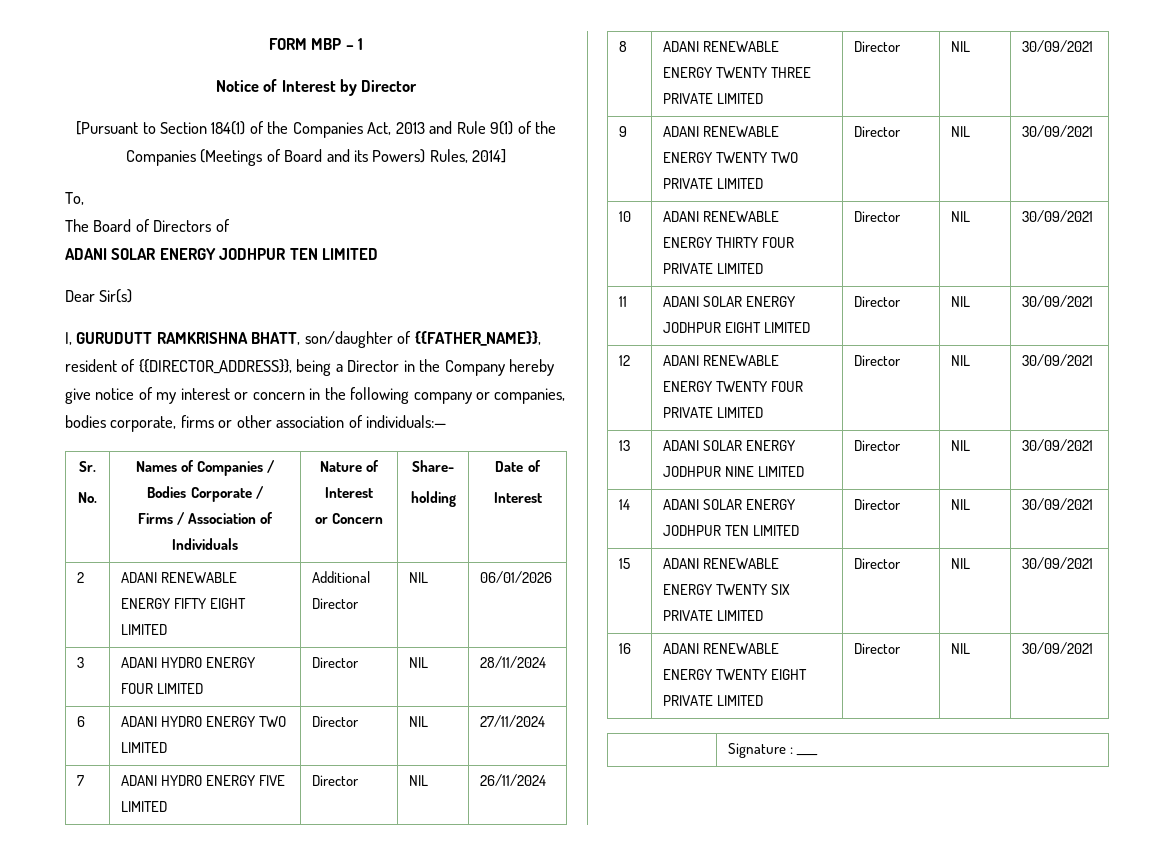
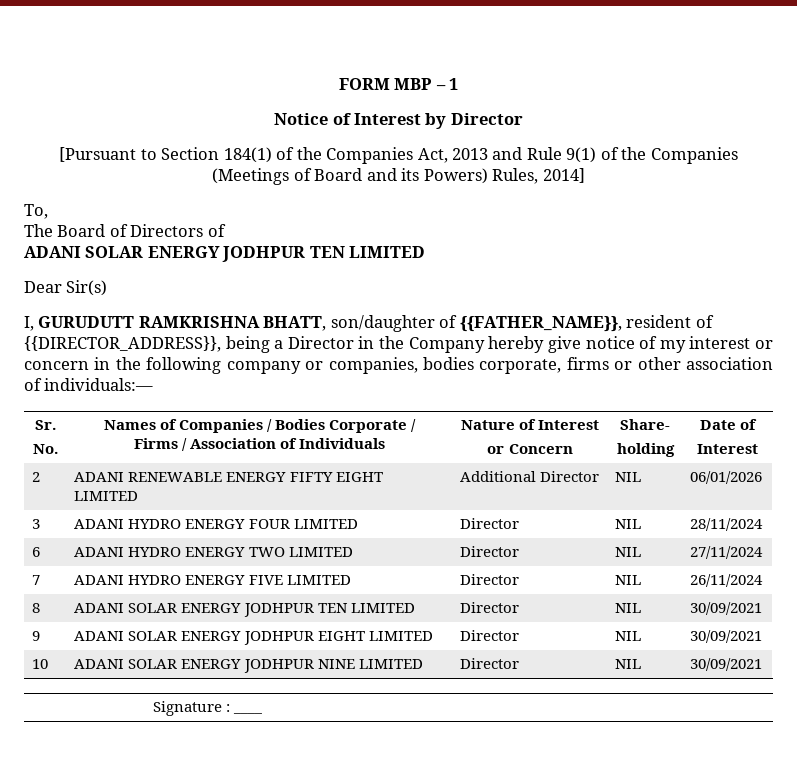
- 8 | ADANI RENEWABLE ENERGY TWENTY THREE PRIVATE LIMITED | Director | NIL | 30/09/2021
+ 8 | ADANI SOLAR ENERGY JODHPUR TEN LIMITED | Director | NIL | 30/09/2021
- 9 | ADANI RENEWABLE ENERGY TWENTY TWO PRIVATE LIMITED | Director | NIL | 30/09/2021
- 10 | ADANI RENEWABLE ENERGY THIRTY FOUR PRIVATE LIMITED | Director | NIL | 30/09/2021
- 11 | ADANI SOLAR ENERGY JODHPUR EIGHT LIMITED | Director | NIL | 30/09/2021
+ 9 | ADANI SOLAR ENERGY JODHPUR EIGHT LIMITED | Director | NIL | 30/09/2021
- 12 | ADANI RENEWABLE ENERGY TWENTY FOUR PRIVATE LIMITED | Director | NIL | 30/09/2021
- 13 | ADANI SOLAR ENERGY JODHPUR NINE LIMITED | Director | NIL | 30/09/2021
+ 10 | ADANI SOLAR ENERGY JODHPUR NINE LIMITED | Director | NIL | 30/09/2021
- 14 | ADANI SOLAR ENERGY JODHPUR TEN LIMITED | Director | NIL | 30/09/2021
- 15 | ADANI RENEWABLE ENERGY TWENTY SIX PRIVATE LIMITED | Director | NIL | 30/09/2021
- 16 | ADANI RENEWABLE ENERGY TWENTY EIGHT PRIVATE LIMITED | Director | NIL | 30/09/2021

